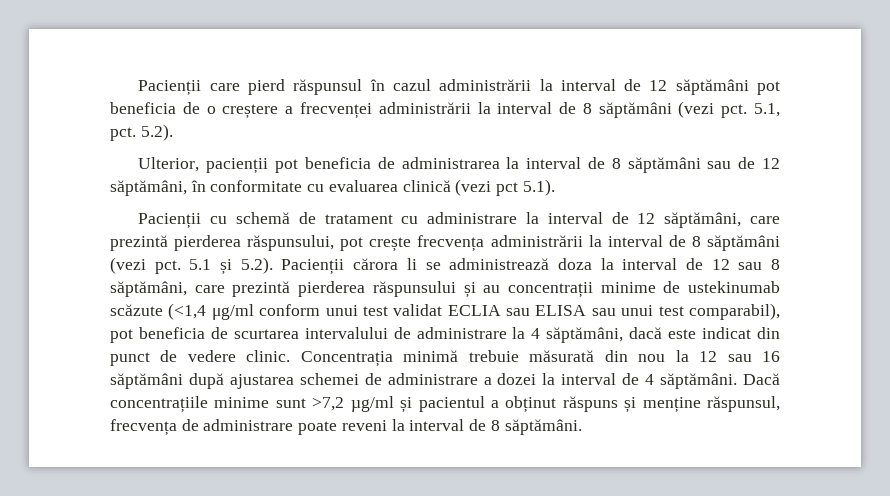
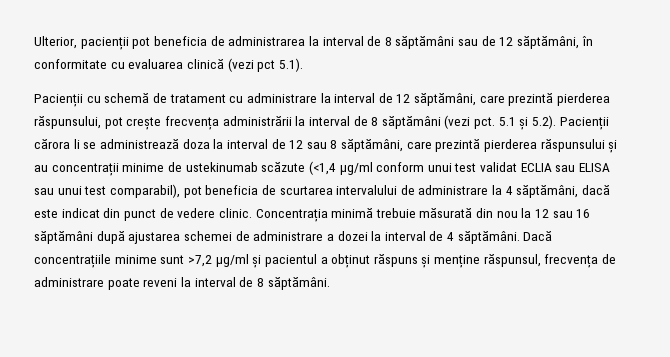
- Pacienții care pierd răspunsul în cazul administrării la interval de 12 săptămâni pot beneficia de o creștere a frecvenței administrării la interval de 8 săptămâni (vezi pct. 5.1, pct. 5.2).

